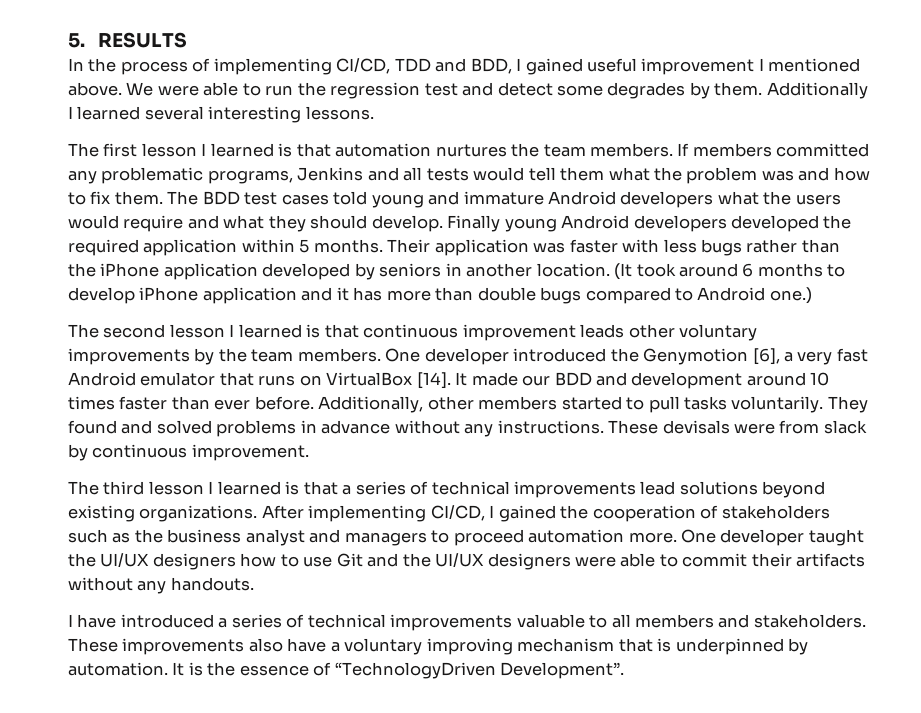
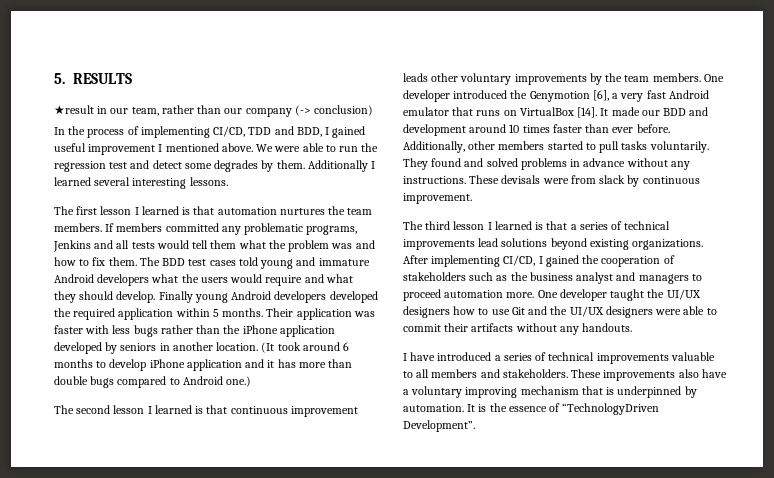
+ ★result in our team, rather than our company (-> conclusion)

